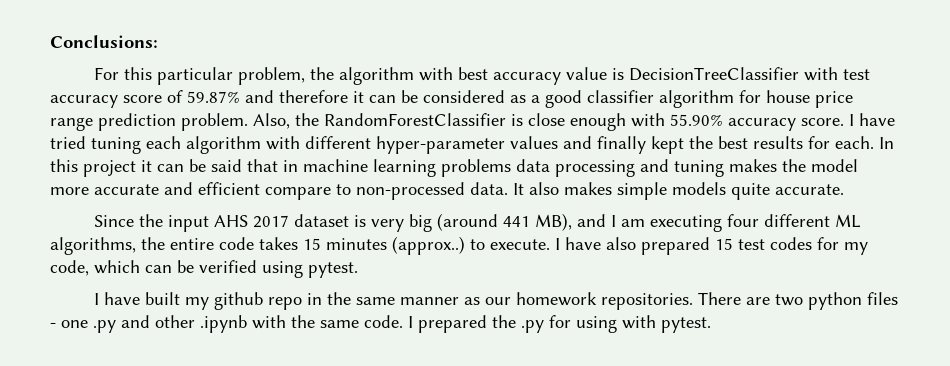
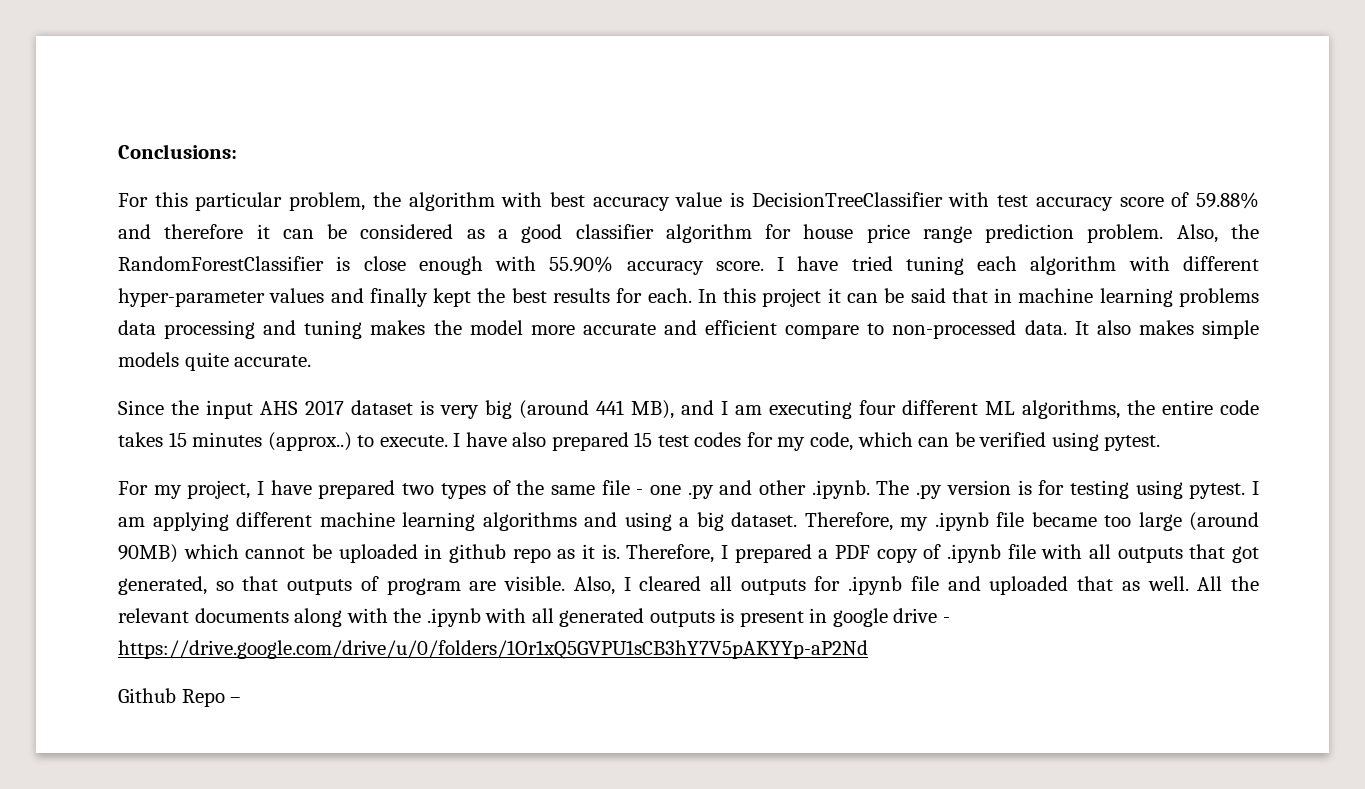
- For this particular problem, the algorithm with best accuracy value is DecisionTreeClassifier with test accuracy score of 59.87% and therefore it can be considered as a good classifier algorithm for house price range prediction problem.
+ For this particular problem, the algorithm with best accuracy value is DecisionTreeClassifier with test accuracy score of 59.88% and therefore it can be considered as a good classifier algorithm for house price range prediction problem.
- I have built my github repo in the same manner as our homework repositories. There are two python files - one .py and other .ipynb with the same code. I prepared the .py for using with pytest.
+ For my project, I have prepared two types of the same file - one .py and other .ipynb. The .py version is for testing using pytest. I am applying different machine learning algorithms and using a big dataset. Therefore, my .ipynb file became too large (around 90MB) which cannot be uploaded in github repo as it is. Therefore, I prepared a PDF copy of .ipynb file with all outputs that got generated, so that outputs of program are visible. Also, I cleared all outputs for .ipynb file and uploaded that as well. All the relevant documents along with the .ipynb with all generated outputs is present in google drive - https://drive.google.com/drive/u/0/folders/1Or1xQ5GVPU1sCB3hY7V5pAKYYp-aP2Nd
+ Github Repo –

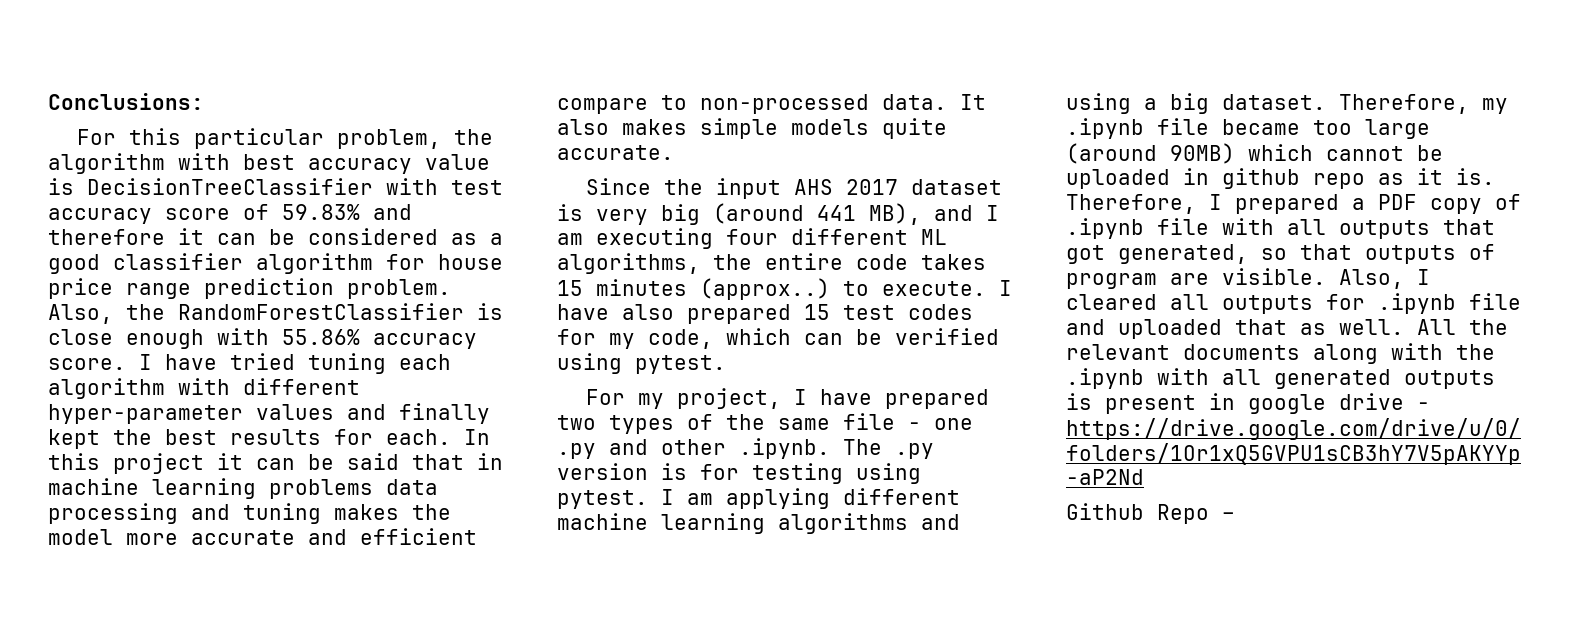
- For this particular problem, the algorithm with best accuracy value is DecisionTreeClassifier with test accuracy score of 59.88% and therefore it can be considered as a good classifier algorithm for house price range prediction problem.
+ For this particular problem, the algorithm with best accuracy value is DecisionTreeClassifier with test accuracy score of 59.83% and therefore it can be considered as a good classifier algorithm for house price range prediction problem.
- Also, the RandomForestClassifier is close enough with 55.90% accuracy score.
+ Also, the RandomForestClassifier is close enough with 55.86% accuracy score.

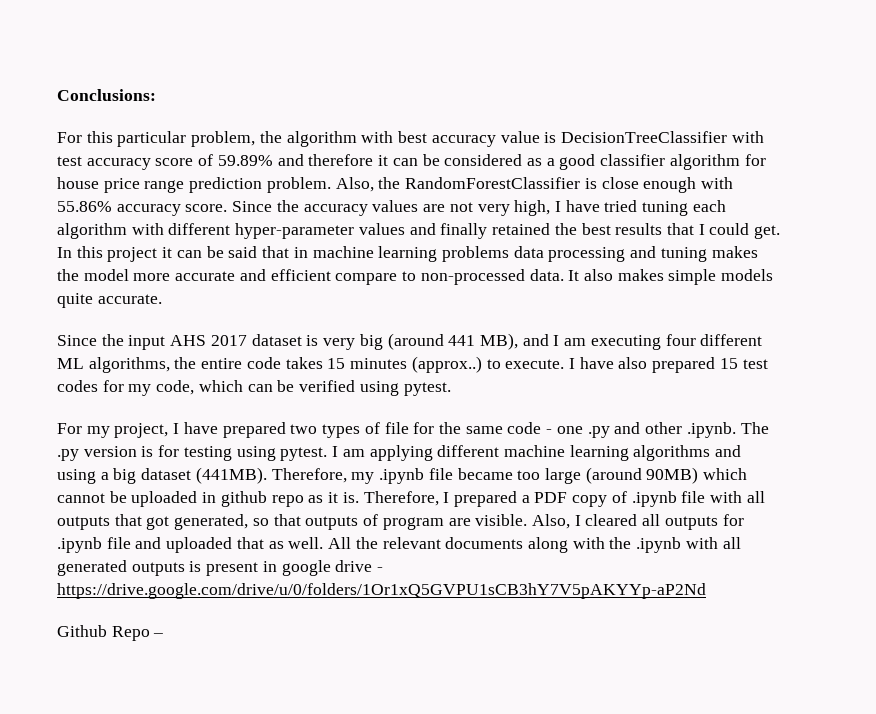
- For this particular problem, the algorithm with best accuracy value is DecisionTreeClassifier with test accuracy score of 59.83% and therefore it can be considered as a good classifier algorithm for house price range prediction problem.
+ For this particular problem, the algorithm with best accuracy value is DecisionTreeClassifier with test accuracy score of 59.89% and therefore it can be considered as a good classifier algorithm for house price range prediction problem.
- I have tried tuning each algorithm with different hyper-parameter values and finally kept the best results for each.
+ Since the accuracy values are not very high, I have tried tuning each algorithm with different hyper-parameter values and finally retained the best results that I could get.
- For my project, I have prepared two types of the same file - one .py and other .ipynb. The .py version is for testing using pytest.
+ For my project, I have prepared two types of file for the same code - one .py and other .ipynb. The .py version is for testing using pytest.
- I am applying different machine learning algorithms and using a big dataset.
+ I am applying different machine learning algorithms and using a big dataset (441MB).

